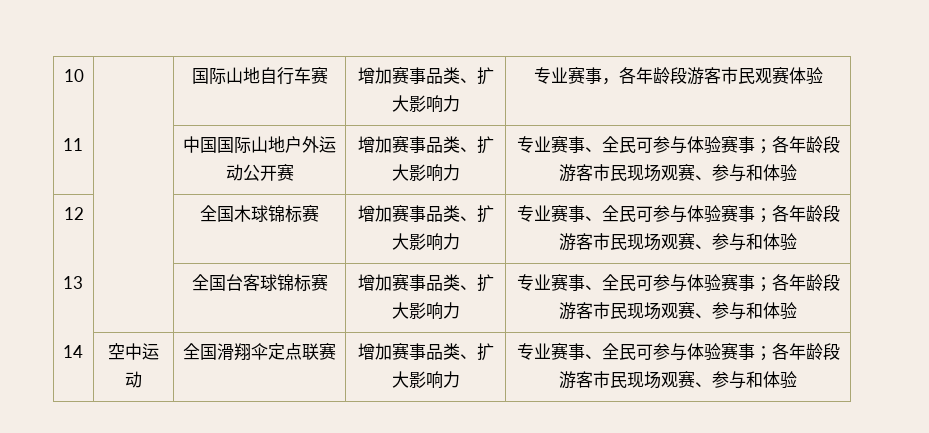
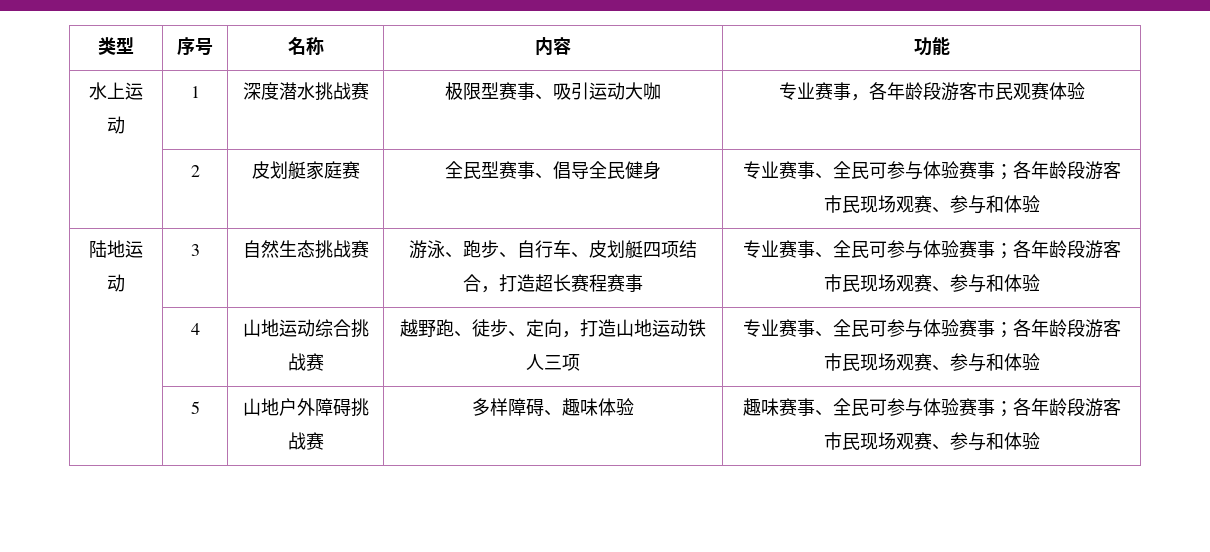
- 10 | | 国际山地自行车赛 | 增加赛事品类、扩大影响力 | 专业赛事，各年龄段游客市民观赛体验
+ 类型 | 序号 | 名称 | 内容 | 功能
+ 水上运动 | 1 | 深度潜水挑战赛 | 极限型赛事、吸引运动大咖 | 专业赛事，各年龄段游客市民观赛体验
- 11 | | 中国国际山地户外运动公开赛 | 增加赛事品类、扩大影响力 | 专业赛事、全民可参与体验赛事；各年龄段游客市民现场观赛、参与和体验
+ | 2 | 皮划艇家庭赛 | 全民型赛事、倡导全民健身 | 专业赛事、全民可参与体验赛事；各年龄段游客市民现场观赛、参与和体验
- 12 | | 全国木球锦标赛 | 增加赛事品类、扩大影响力 | 专业赛事、全民可参与体验赛事；各年龄段游客市民现场观赛、参与和体验
+ 陆地运动 | 3 | 自然生态挑战赛 | 游泳、跑步、自行车、皮划艇四项结合，打造超长赛程赛事 | 专业赛事、全民可参与体验赛事；各年龄段游客市民现场观赛、参与和体验
- 13 | | 全国台客球锦标赛 | 增加赛事品类、扩大影响力 | 专业赛事、全民可参与体验赛事；各年龄段游客市民现场观赛、参与和体验
+ | 4 | 山地运动综合挑战赛 | 越野跑、徒步、定向，打造山地运动铁人三项 | 专业赛事、全民可参与体验赛事；各年龄段游客市民现场观赛、参与和体验
- 14 | 空中运动 | 全国滑翔伞定点联赛 | 增加赛事品类、扩大影响力 | 专业赛事、全民可参与体验赛事；各年龄段游客市民现场观赛、参与和体验
+ | 5 | 山地户外障碍挑战赛 | 多样障碍、趣味体验 | 趣味赛事、全民可参与体验赛事；各年龄段游客市民现场观赛、参与和体验

